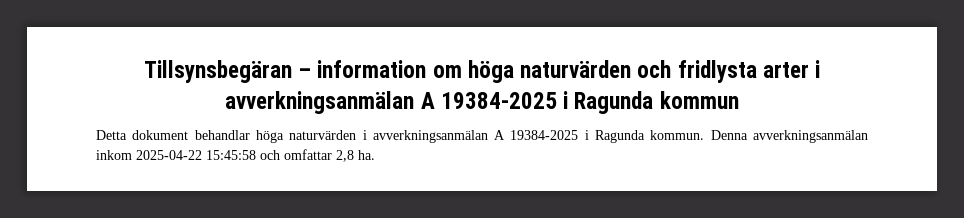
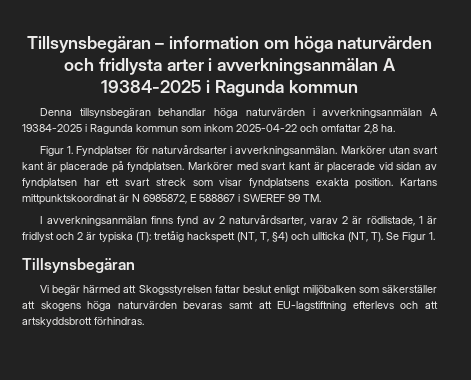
- Detta dokument behandlar höga naturvärden i avverkningsanmälan A 19384-2025 i Ragunda kommun. Denna avverkningsanmälan inkom 2025-04-22 15:45:58 och omfattar 2,8 ha.
+ Denna tillsynsbegäran behandlar höga naturvärden i avverkningsanmälan A 19384-2025 i Ragunda kommun som inkom 2025-04-22 och omfattar 2,8 ha.
+ Figur 1. Fyndplatser för naturvårdsarter i avverkningsanmälan. Markörer utan svart kant är placerade på fyndplatsen. Markörer med svart kant är placerade vid sidan av fyndplatsen har ett svart streck som visar fyndplatsens exakta position. Kartans mittpunktskoordinat är N 6985872, E 588867 i SWEREF 99 TM.
+ I avverkningsanmälan finns fynd av 2 naturvårdsarter, varav 2 är rödlistade, 1 är fridlyst och 2 är typiska (T): tretåig hackspett (NT, T, §4) och ullticka (NT, T). Se Figur 1.
+ Tillsynsbegäran
+ Vi begär härmed att Skogsstyrelsen fattar beslut enligt miljöbalken som säkerställer att skogens höga naturvärden bevaras samt att EU-lagstiftning efterlevs och att artskyddsbrott förhindras.

